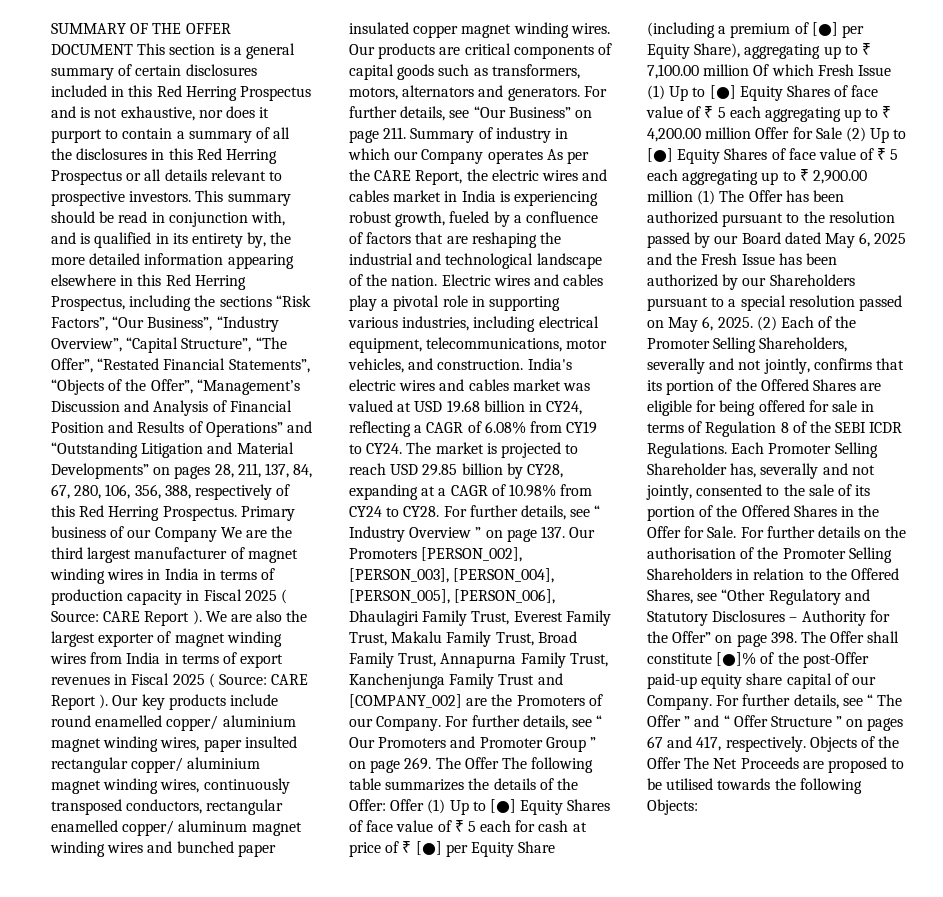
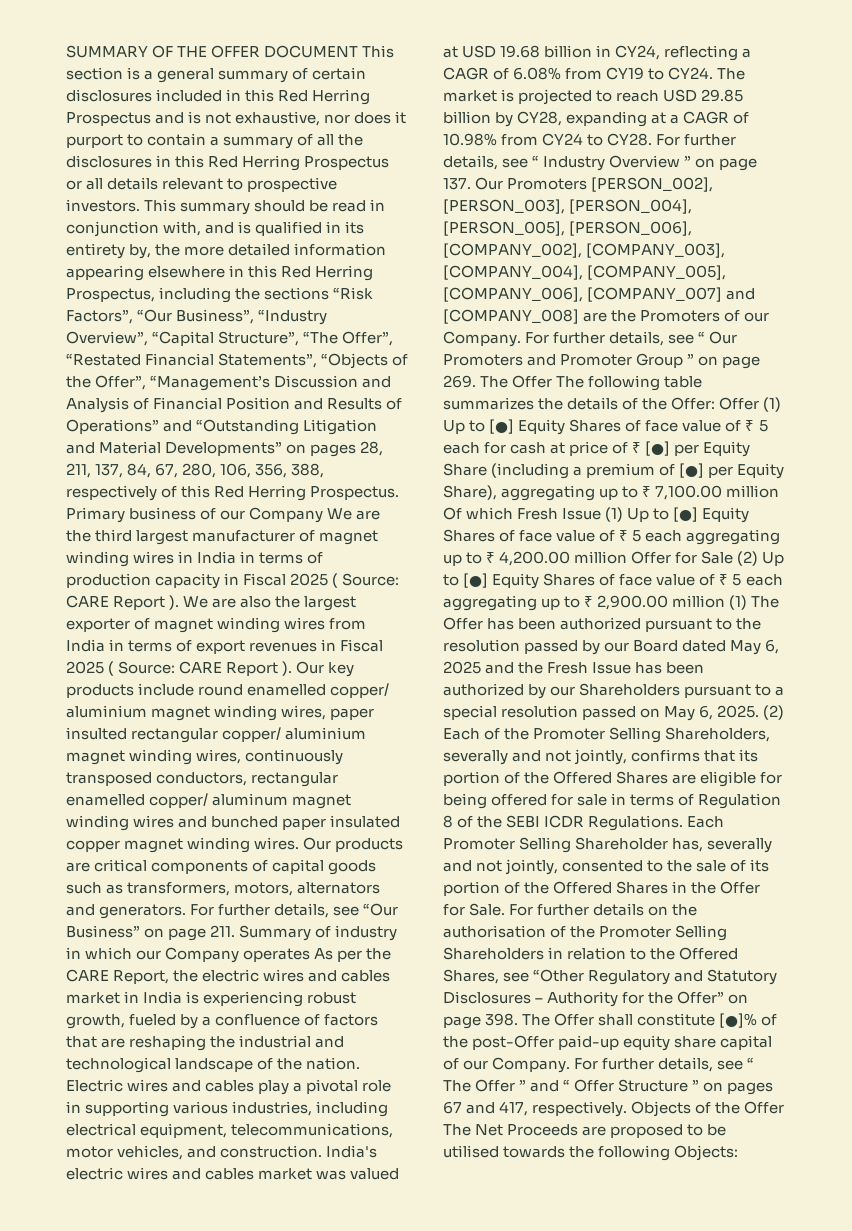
- For further details, see “ Industry Overview ” on page 137. Our Promoters [PERSON_002], [PERSON_003], [PERSON_004], [PERSON_005], [PERSON_006], Dhaulagiri Family Trust, Everest Family Trust, Makalu Family Trust, Broad Family Trust, Annapurna Family Trust, Kanchenjunga Family Trust and [COMPANY_002] are the Promoters of our Company.
+ For further details, see “ Industry Overview ” on page 137. Our Promoters [PERSON_002], [PERSON_003], [PERSON_004], [PERSON_005], [PERSON_006], [COMPANY_002], [COMPANY_003], [COMPANY_004], [COMPANY_005], [COMPANY_006], [COMPANY_007] and [COMPANY_008] are the Promoters of our Company.

